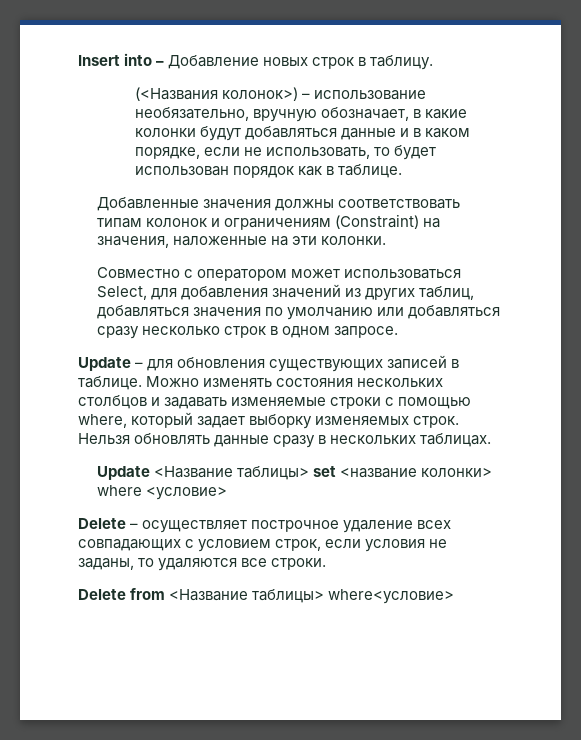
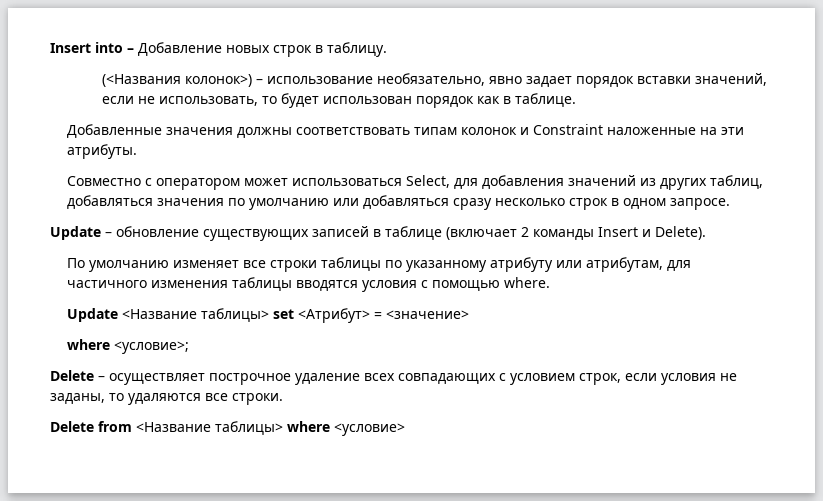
- (<Названия колонок>) – использование необязательно, вручную обозначает, в какие колонки будут добавляться данные и в каком порядке, если не использовать, то будет использован порядок как в таблице.
+ (<Названия колонок>) – использование необязательно, явно задает порядок вставки значений, если не использовать, то будет использован порядок как в таблице.
- Добавленные значения должны соответствовать типам колонок и ограничениям (Constraint) на значения, наложенные на эти колонки.
+ Добавленные значения должны соответствовать типам колонок и Constraint наложенные на эти атрибуты.
- Update – для обновления существующих записей в таблице. Можно изменять состояния нескольких столбцов и задавать изменяемые строки с помощью where, который задает выборку изменяемых строк. Нельзя обновлять данные сразу в нескольких таблицах.
+ Update – обновление существующих записей в таблице (включает 2 команды Insert и Delete).
+ По умолчанию изменяет все строки таблицы по указанному атрибуту или атрибутам, для частичного изменения таблицы вводятся условия с помощью where.
- Update <Название таблицы> set <название колонки> where <условие>
+ Update <Название таблицы> set <Атрибут> = <значение>
+ where <условие>;
- Delete from <Название таблицы> where<условие>
+ Delete from <Название таблицы> where <условие>

